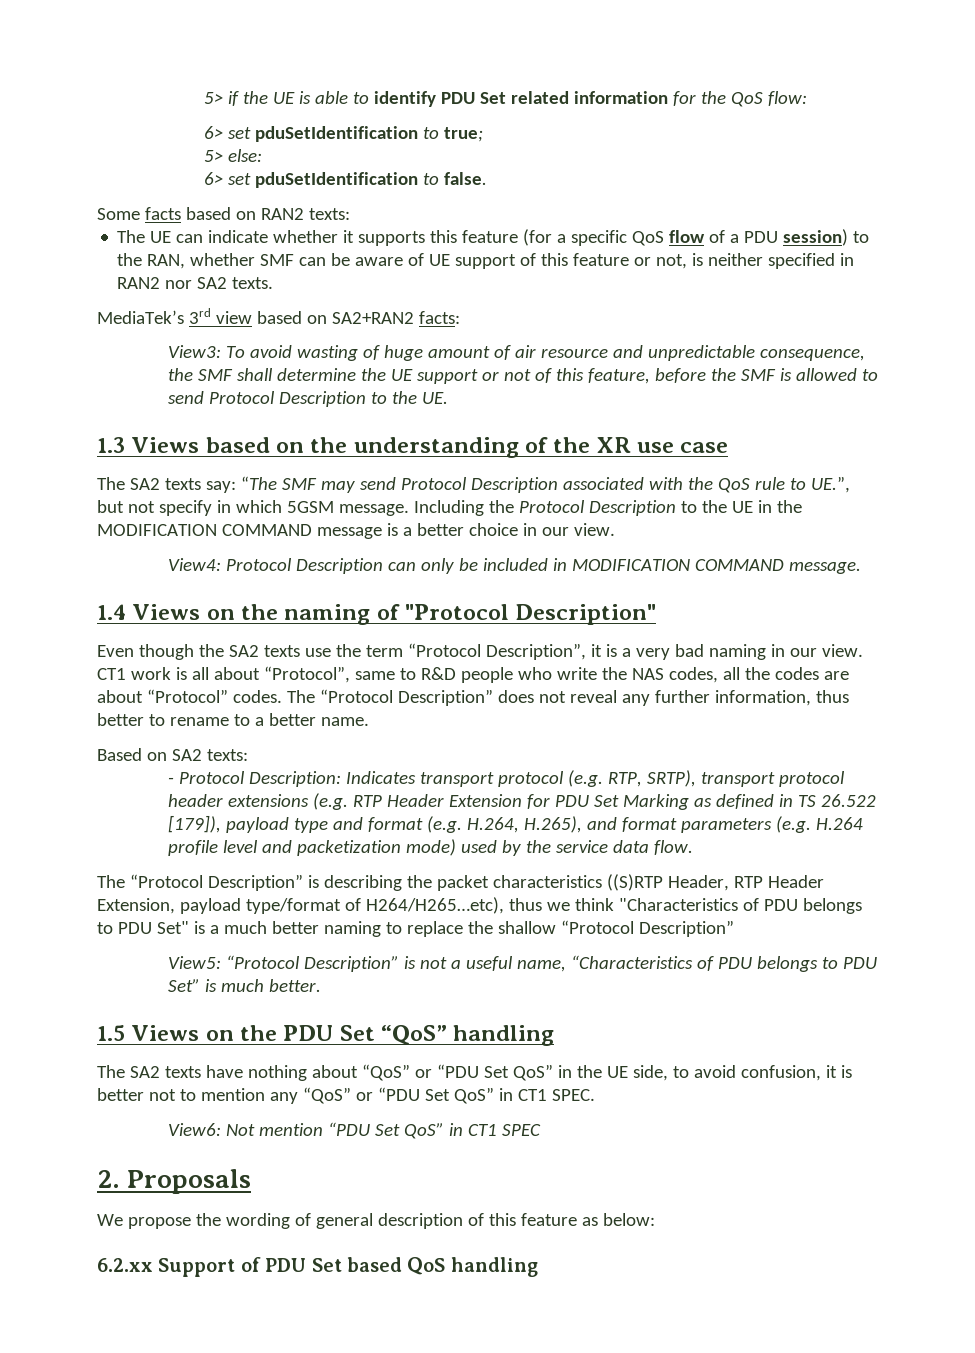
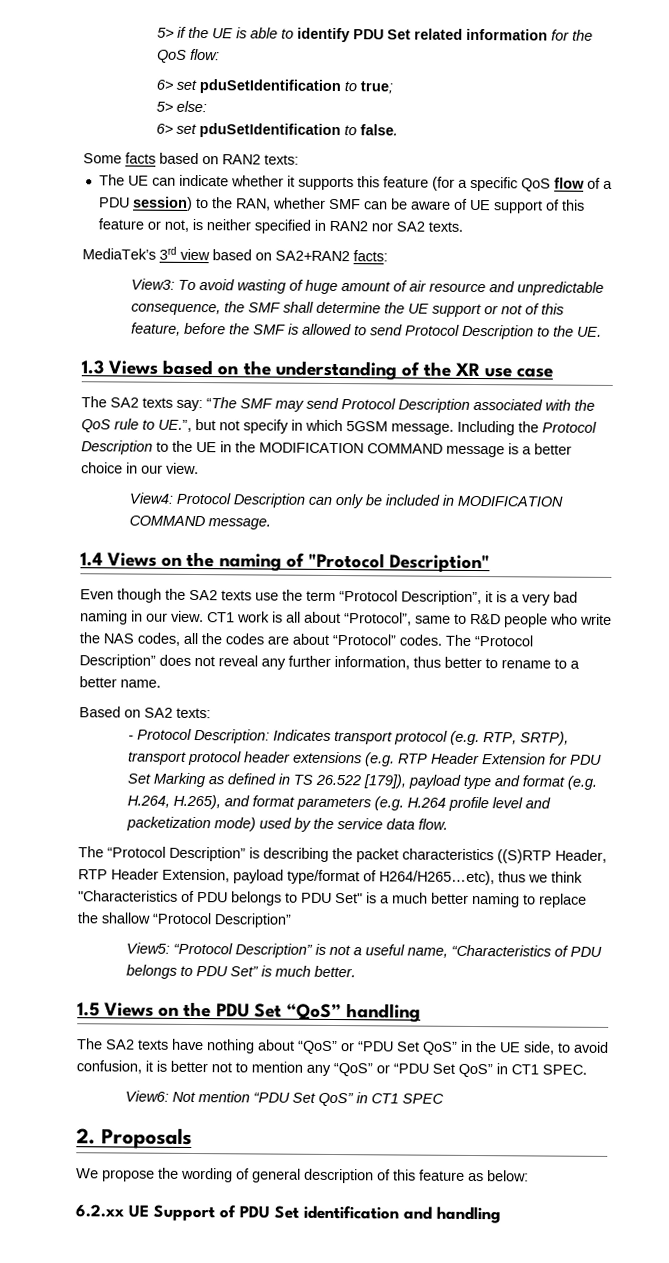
- 6.2.xx Support of PDU Set based QoS handling
+ 6.2.xx UE Support of PDU Set identification and handling

